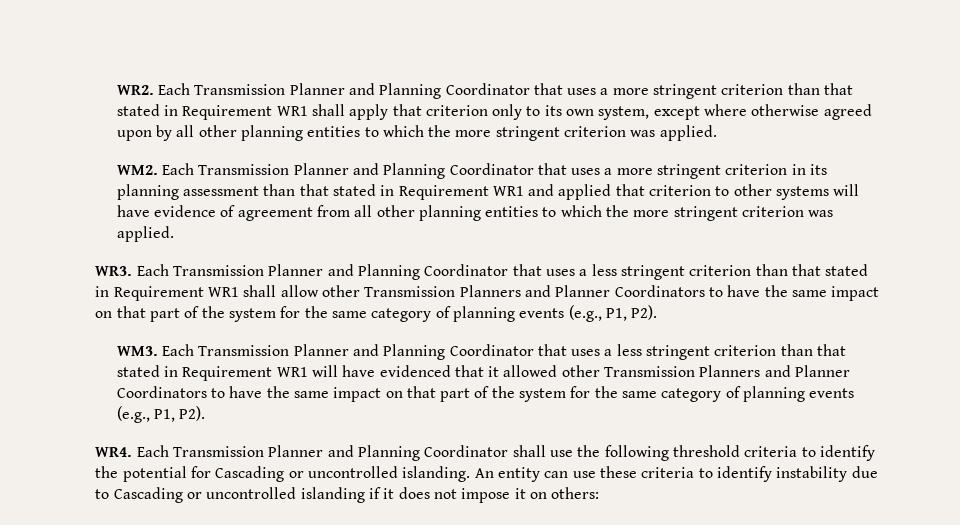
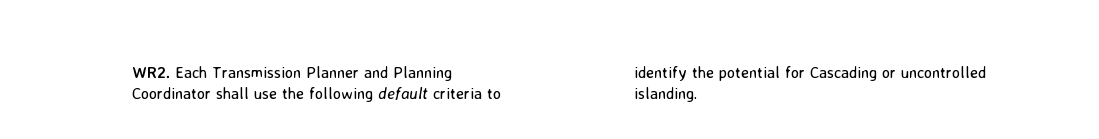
- WR2. Each Transmission Planner and Planning Coordinator that uses a more stringent criterion than that stated in Requirement WR1 shall apply that criterion only to its own system, except where otherwise agreed upon by all other planning entities to which the more stringent criterion was applied.
- WM2. Each Transmission Planner and Planning Coordinator that uses a more stringent criterion in its planning assessment than that stated in Requirement WR1 and applied that criterion to other systems will have evidence of agreement from all other planning entities to which the more stringent criterion was applied.
- WR3. Each Transmission Planner and Planning Coordinator that uses a less stringent criterion than that stated in Requirement WR1 shall allow other Transmission Planners and Planner Coordinators to have the same impact on that part of the system for the same category of planning events (e.g., P1, P2).
- WM3. Each Transmission Planner and Planning Coordinator that uses a less stringent criterion than that stated in Requirement WR1 will have evidenced that it allowed other Transmission Planners and Planner Coordinators to have the same impact on that part of the system for the same category of planning events (e.g., P1, P2).
- WR4. Each Transmission Planner and Planning Coordinator shall use the following threshold criteria to identify the potential for Cascading or uncontrolled islanding. An entity can use these criteria to identify instability due to Cascading or uncontrolled islanding if it does not impose it on others:
+ WR2. Each Transmission Planner and Planning Coordinator shall use the following default criteria to identify the potential for Cascading or uncontrolled islanding.

